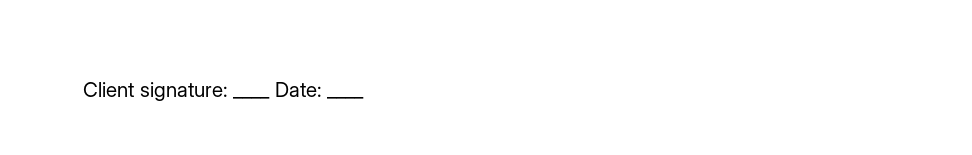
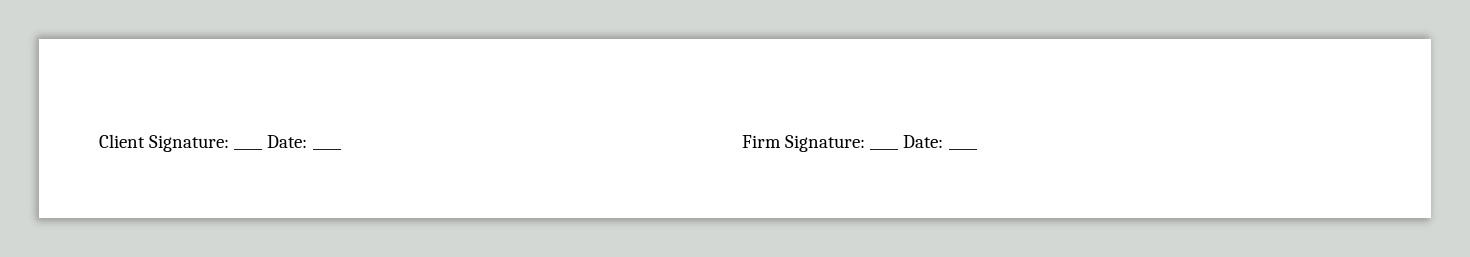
- Client signature: ____ Date: ____
+ Client Signature: ____ Date: ____
+ Firm Signature: ____ Date: ____

